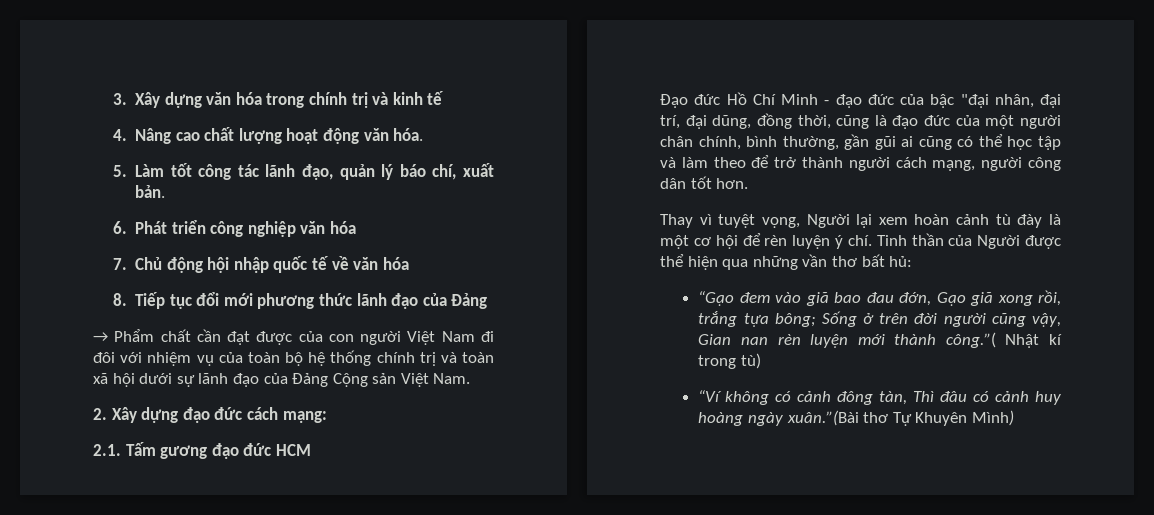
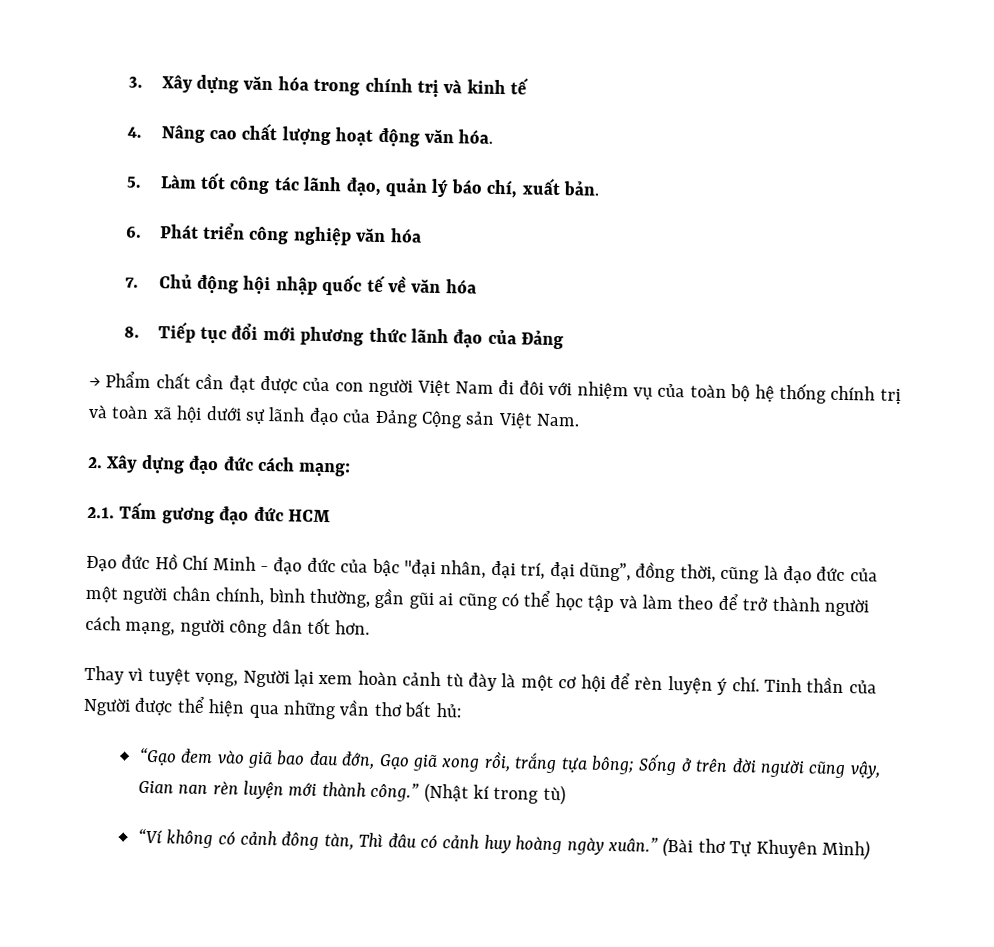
- Đạo đức Hồ Chí Minh - đạo đức của bậc "đại nhân, đại trí, đại dũng, đồng thời, cũng là đạo đức của một người chân chính, bình thường, gần gũi ai cũng có thể học tập và làm theo để trở thành người cách mạng, người công dân tốt hơn.
+ Đạo đức Hồ Chí Minh - đạo đức của bậc "đại nhân, đại trí, đại dũng”, đồng thời, cũng là đạo đức của một người chân chính, bình thường, gần gũi ai cũng có thể học tập và làm theo để trở thành người cách mạng, người công dân tốt hơn.
- “Gạo đem vào giã bao đau đớn, Gạo giã xong rồi, trắng tựa bông; Sống ở trên đời người cũng vậy, Gian nan rèn luyện mới thành công.”( Nhật kí trong tù)
+ “Gạo đem vào giã bao đau đớn, Gạo giã xong rồi, trắng tựa bông; Sống ở trên đời người cũng vậy, Gian nan rèn luyện mới thành công.” (Nhật kí trong tù)
- “Ví không có cảnh đông tàn, Thì đâu có cảnh huy hoàng ngày xuân.”(Bài thơ Tự Khuyên Mình)
+ “Ví không có cảnh đông tàn, Thì đâu có cảnh huy hoàng ngày xuân.” (Bài thơ Tự Khuyên Mình)

